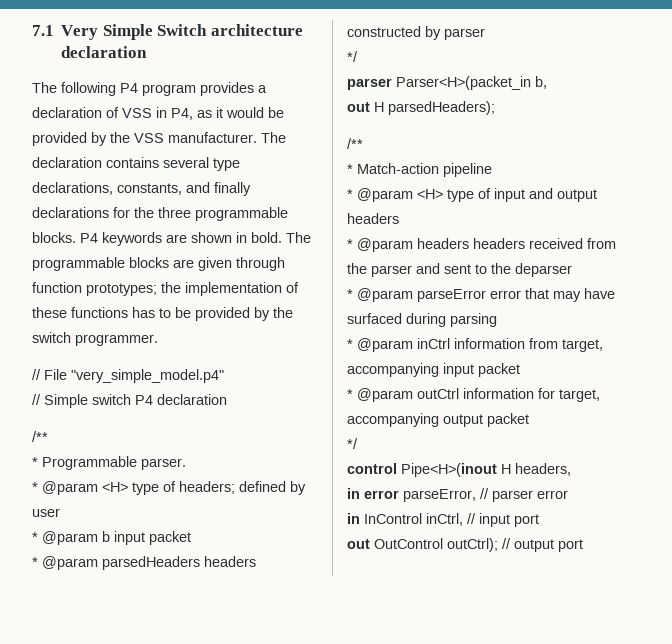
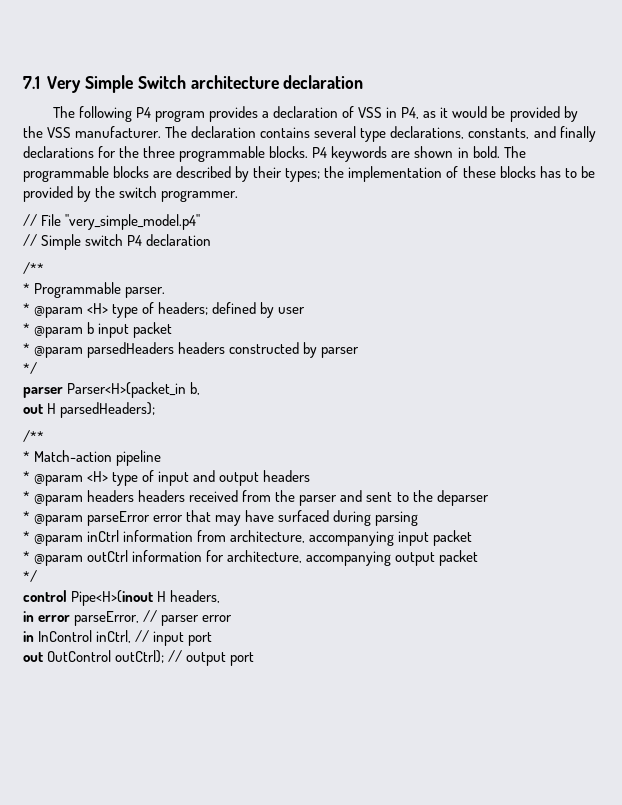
- The programmable blocks are given through function prototypes; the implementation of these functions has to be provided by the switch programmer.
+ The programmable blocks are described by their types; the implementation of these blocks has to be provided by the switch programmer.
- * @param inCtrl information from target, accompanying input packet
+ * @param inCtrl information from architecture, accompanying input packet
- * @param outCtrl information for target, accompanying output packet
+ * @param outCtrl information for architecture, accompanying output packet

